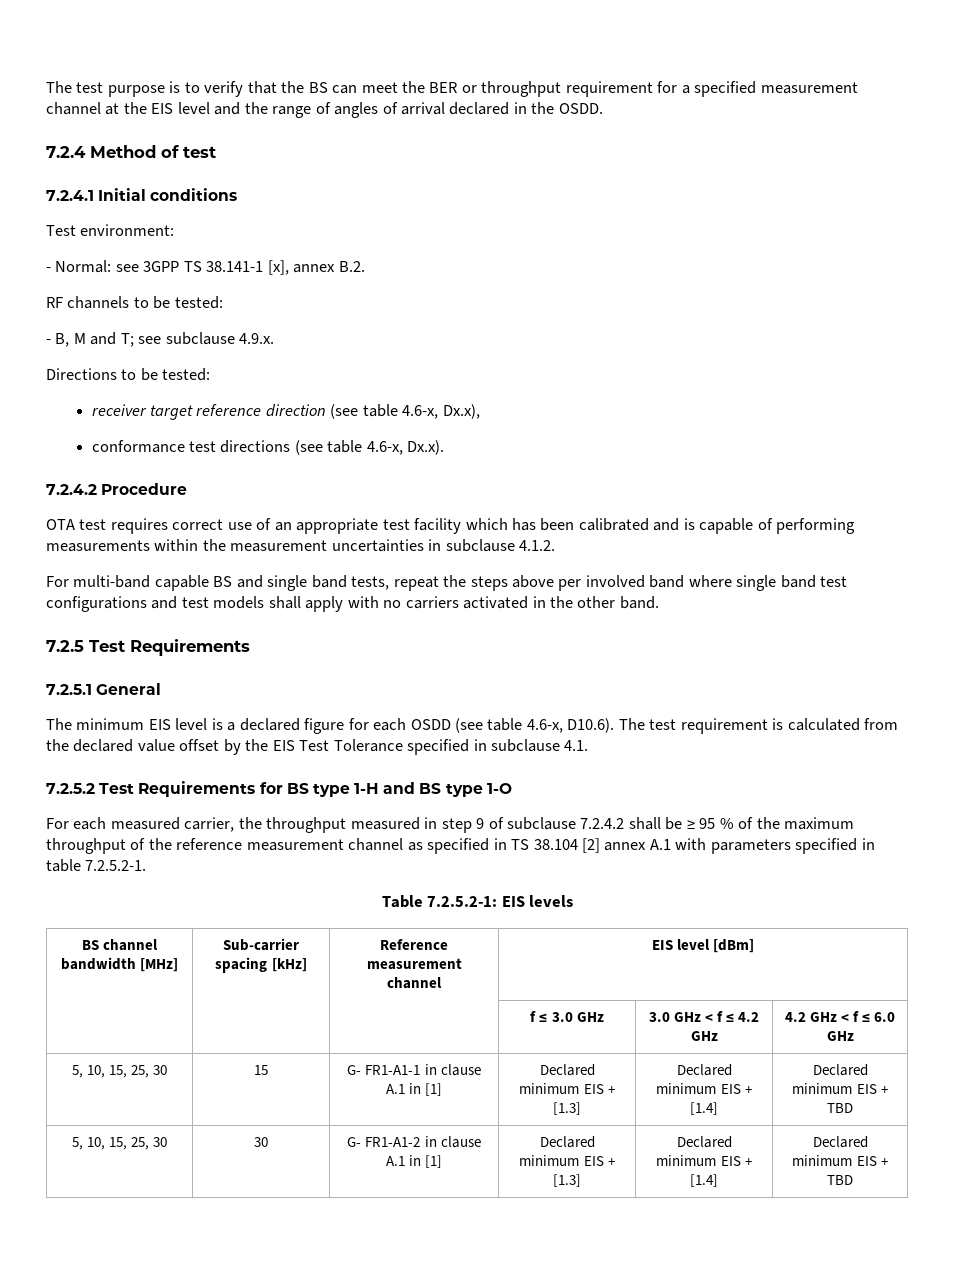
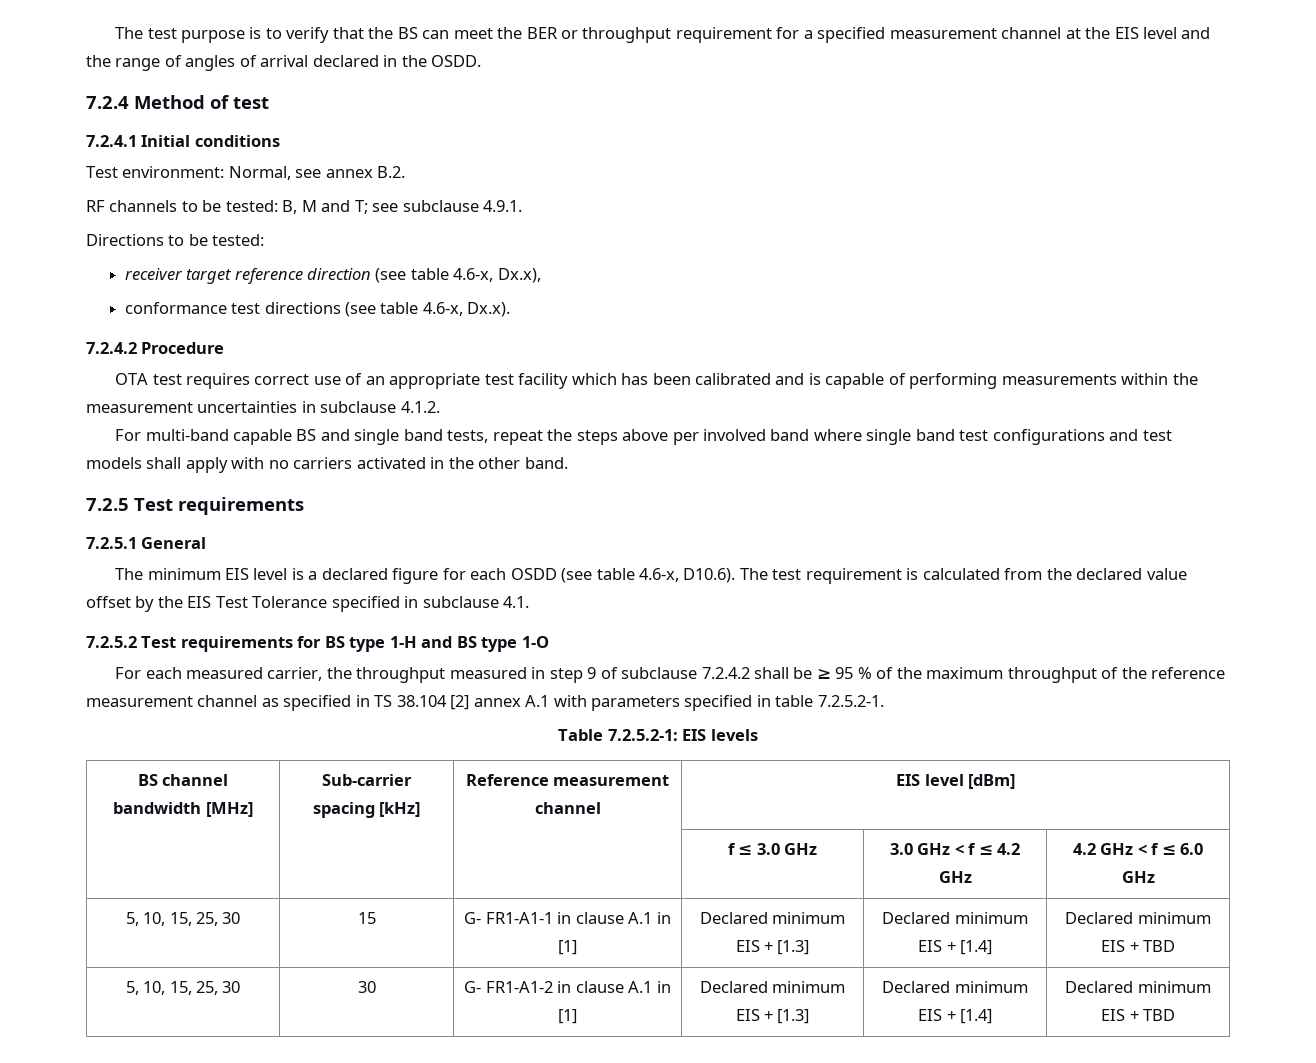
- Test environment:
- - Normal: see 3GPP TS 38.141-1 [x], annex B.2.
+ Test environment: Normal, see annex B.2.
- RF channels to be tested:
- - B, M and T; see subclause 4.9.x.
+ RF channels to be tested: B, M and T; see subclause 4.9.1.
- 7.2.5 Test Requirements
+ 7.2.5 Test requirements
- 7.2.5.2 Test Requirements for BS type 1-H and BS type 1-O
+ 7.2.5.2 Test requirements for BS type 1-H and BS type 1-O

